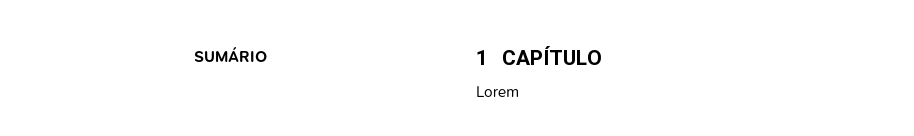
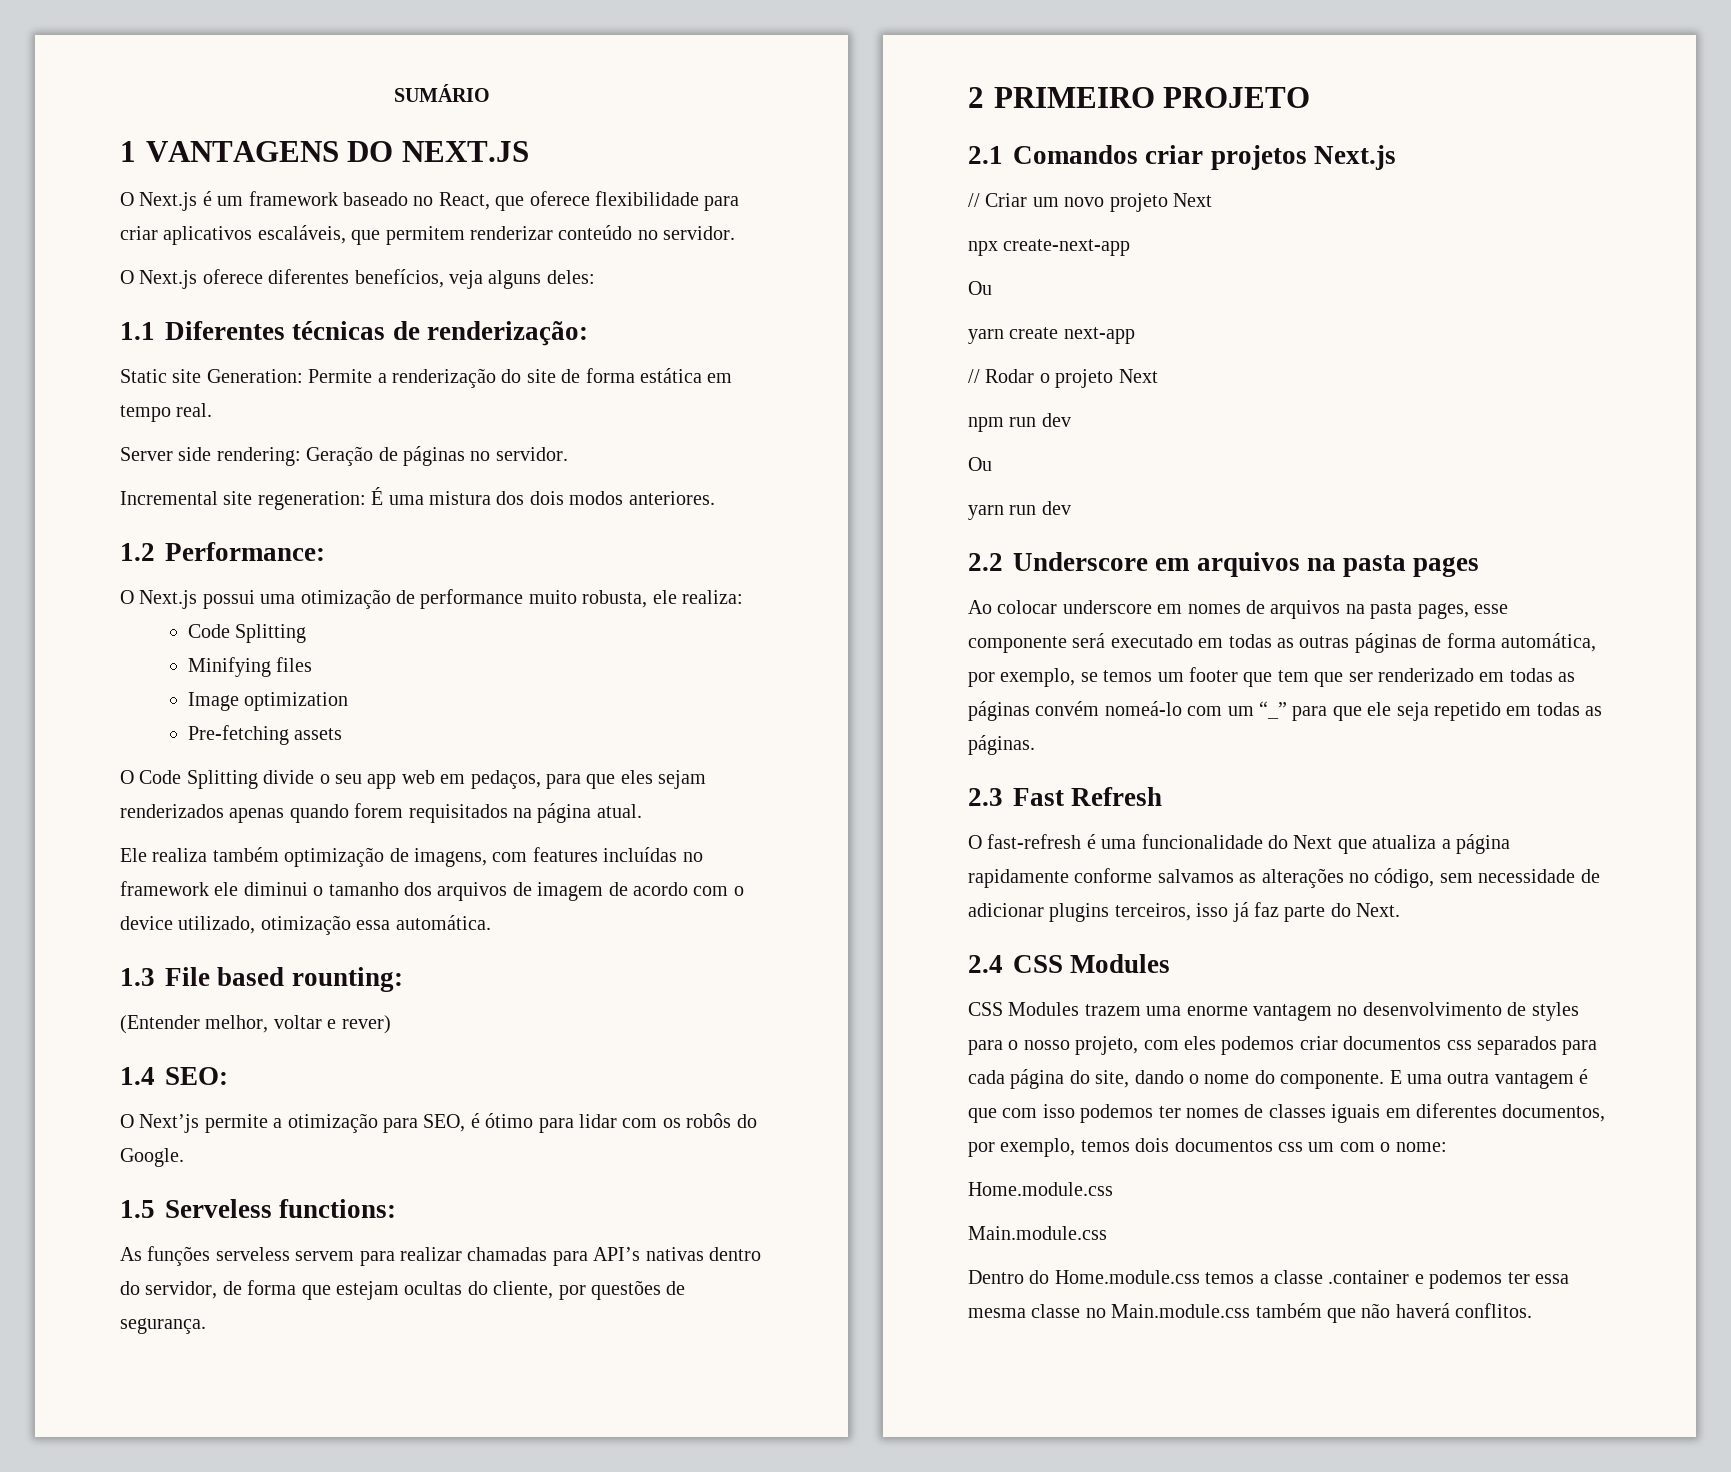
- 1 CAPÍTULO
- Lorem
+ 1 VANTAGENS DO NEXT.JS
+ O Next.js é um framework baseado no React, que oferece flexibilidade para criar aplicativos escaláveis, que permitem renderizar conteúdo no servidor.
+ O Next.js oferece diferentes benefícios, veja alguns deles:
+ 1.1 Diferentes técnicas de renderização:
+ Static site Generation: Permite a renderização do site de forma estática em tempo real.
+ Server side rendering: Geração de páginas no servidor.
+ Incremental site regeneration: É uma mistura dos dois modos anteriores.
+ 1.2 Performance:
+ O Next.js possui uma otimização de performance muito robusta, ele realiza:
+ Code Splitting
+ Minifying files
+ Image optimization
+ Pre-fetching assets
+ O Code Splitting divide o seu app web em pedaços, para que eles sejam renderizados apenas quando forem requisitados na página atual.
+ Ele realiza também optimização de imagens, com features incluídas no framework ele diminui o tamanho dos arquivos de imagem de acordo com o device utilizado, otimização essa automática.
+ 1.3 File based rounting:
+ (Entender melhor, voltar e rever)
+ 1.4 SEO:
+ O Next’js permite a otimização para SEO, é ótimo para lidar com os robôs do Google.
+ 1.5 Serveless functions:
+ As funções serveless servem para realizar chamadas para API’s nativas dentro do servidor, de forma que estejam ocultas do cliente, por questões de segurança.
+ 2 PRIMEIRO PROJETO
+ 2.1 Comandos criar projetos Next.js
+ // Criar um novo projeto Next
+ npx create-next-app
+ Ou
+ yarn create next-app
+ // Rodar o projeto Next
+ npm run dev
+ Ou
+ yarn run dev
+ 2.2 Underscore em arquivos na pasta pages
+ Ao colocar underscore em nomes de arquivos na pasta pages, esse componente será executado em todas as outras páginas de forma automática, por exemplo, se temos um footer que tem que ser renderizado em todas as páginas convém nomeá-lo com um “_” para que ele seja repetido em todas as páginas.
+ 2.3 Fast Refresh
+ O fast-refresh é uma funcionalidade do Next que atualiza a página rapidamente conforme salvamos as alterações no código, sem necessidade de adicionar plugins terceiros, isso já faz parte do Next.
+ 2.4 CSS Modules
+ CSS Modules trazem uma enorme vantagem no desenvolvimento de styles para o nosso projeto, com eles podemos criar documentos css separados para cada página do site, dando o nome do componente. E uma outra vantagem é que com isso podemos ter nomes de classes iguais em diferentes documentos, por exemplo, temos dois documentos css um com o nome:
+ Home.module.css
+ Main.module.css
+ Dentro do Home.module.css temos a classe .container e podemos ter essa mesma classe no Main.module.css também que não haverá conflitos.

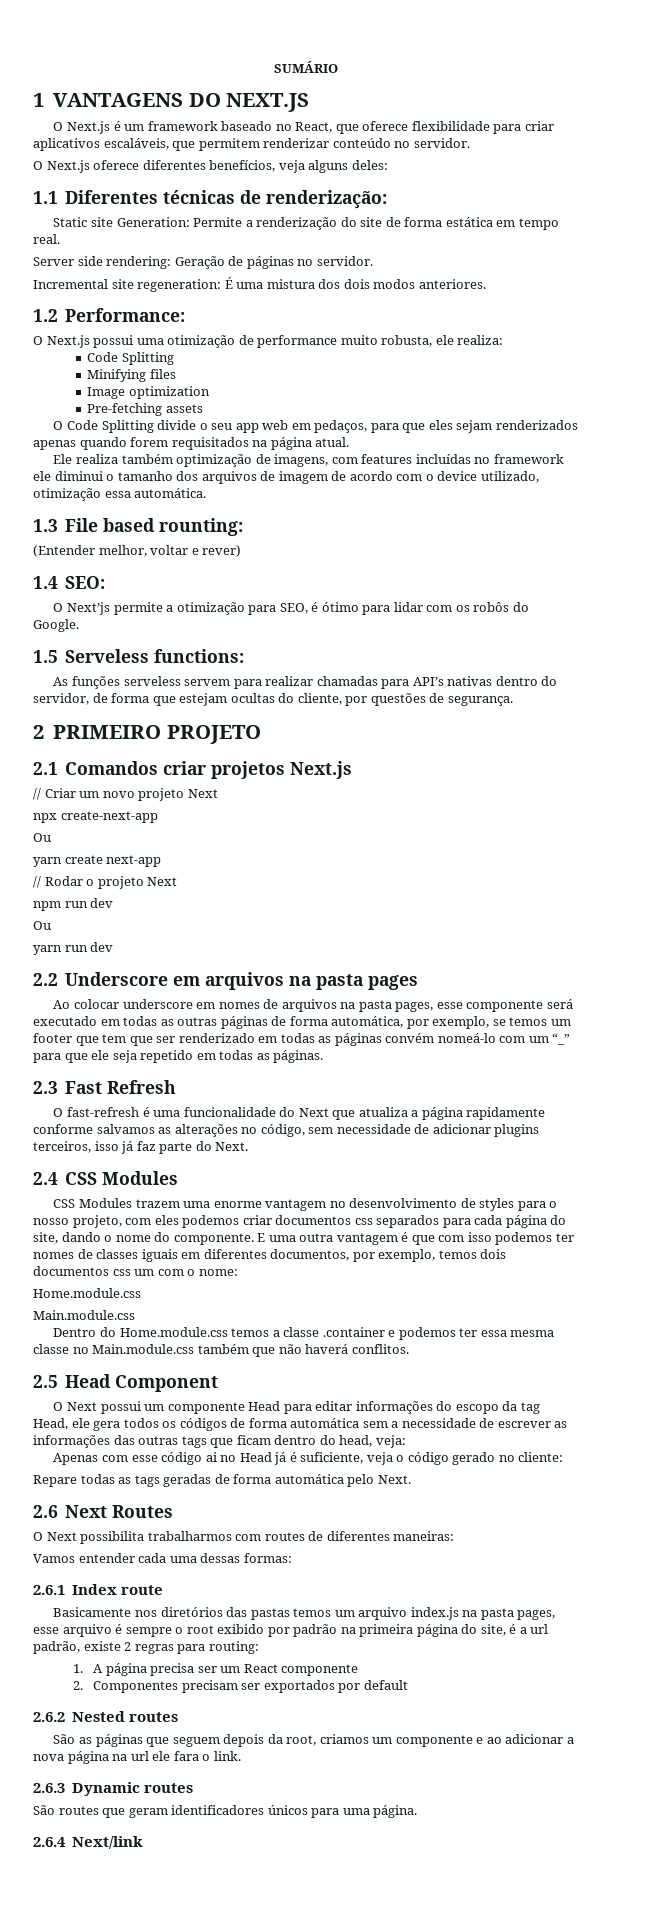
+ 2.5 Head Component
+ O Next possui um componente Head para editar informações do escopo da tag Head, ele gera todos os códigos de forma automática sem a necessidade de escrever as informações das outras tags que ficam dentro do head, veja:
+ Apenas com esse código ai no Head já é suficiente, veja o código gerado no cliente:
+ Repare todas as tags geradas de forma automática pelo Next.
+ 2.6 Next Routes
+ O Next possibilita trabalharmos com routes de diferentes maneiras:
+ Vamos entender cada uma dessas formas:
+ 2.6.1 Index route
+ Basicamente nos diretórios das pastas temos um arquivo index.js na pasta pages, esse arquivo é sempre o root exibido por padrão na primeira página do site, é a url padrão, existe 2 regras para routing:
+ 1. A página precisa ser um React componente
+ 2. Componentes precisam ser exportados por default
+ 2.6.2 Nested routes
+ São as páginas que seguem depois da root, criamos um componente e ao adicionar a nova página na url ele fara o link.
+ 2.6.3 Dynamic routes
+ São routes que geram identificadores únicos para uma página.
+ 2.6.4 Next/link

